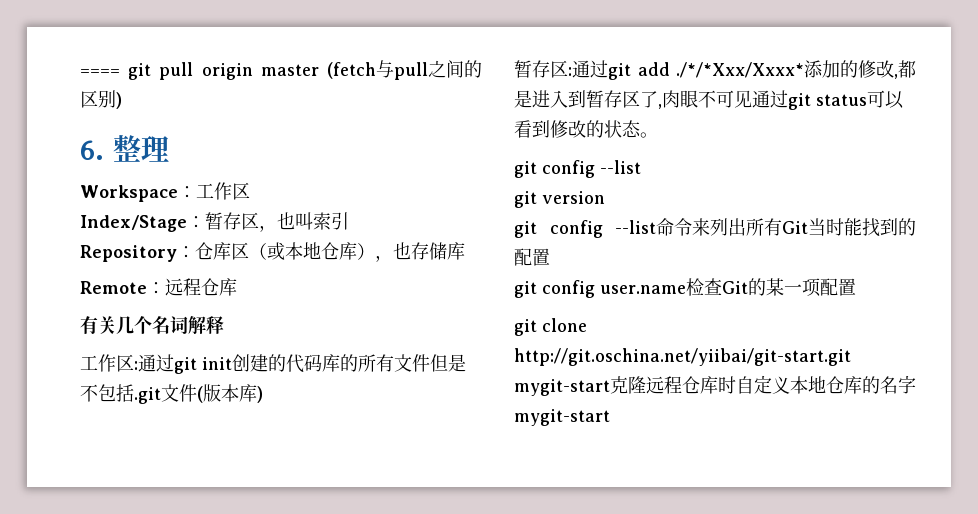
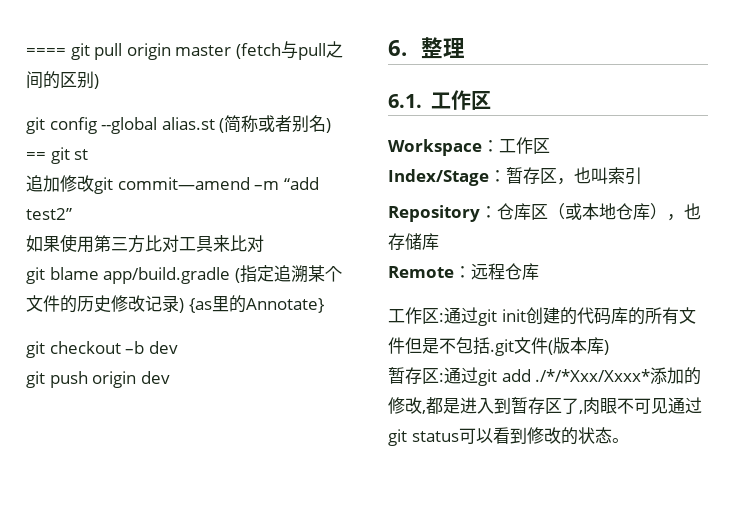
+ git config --global alias.st (简称或者别名) == git st
+ 追加修改git commit—amend –m “add test2”
+ 如果使用第三方比对工具来比对
+ git blame app/build.gradle (指定追溯某个文件的历史修改记录) {as里的Annotate}
+ git checkout –b dev
+ git push origin dev
+ 6.1.工作区
- 有关几个名词解释
  暂存区:通过git add ./*/*Xxx/Xxxx*添加的修改,都是进入到暂存区了,肉眼不可见通过git status可以看到修改的状态。
- git config --list
- git version
- git config --list命令来列出所有Git当时能找到的配置
- git config user.name检查Git的某一项配置
- git clone http://git.oschina.net/yiibai/git-start.git mygit-start克隆远程仓库时自定义本地仓库的名字mygit-start

